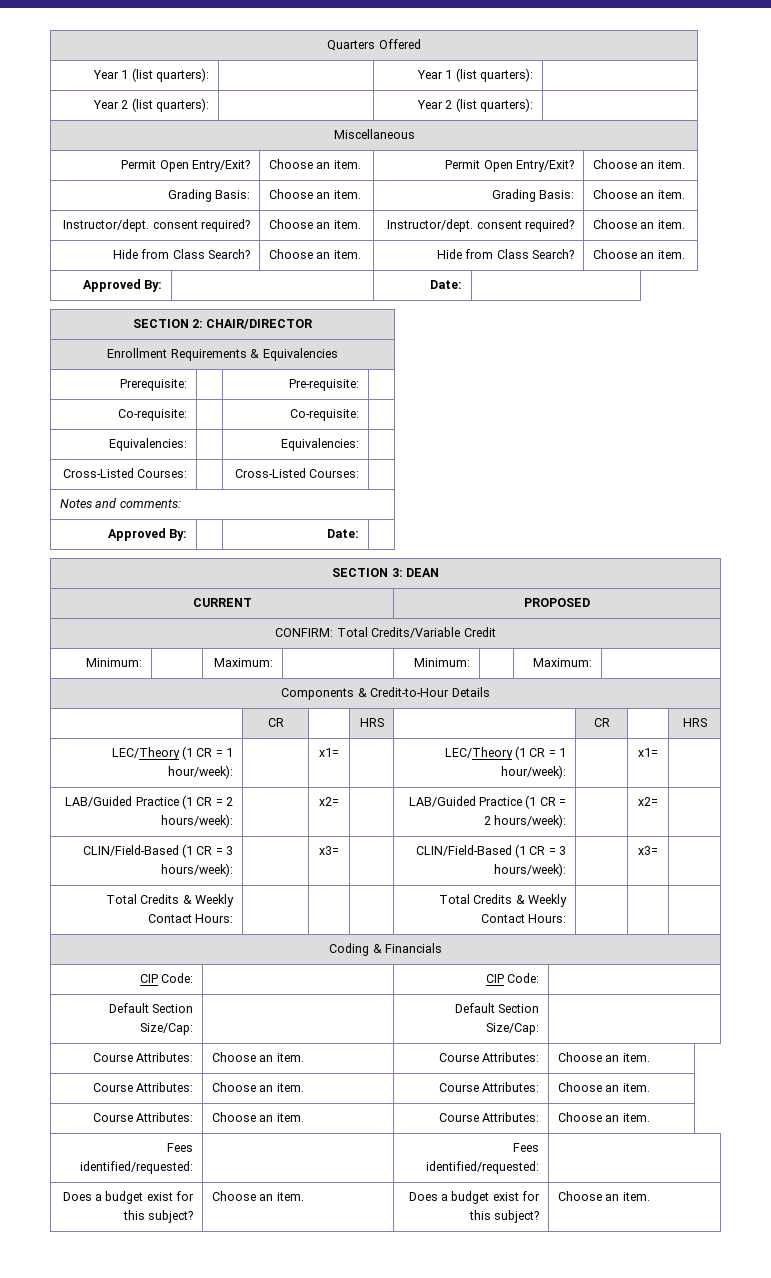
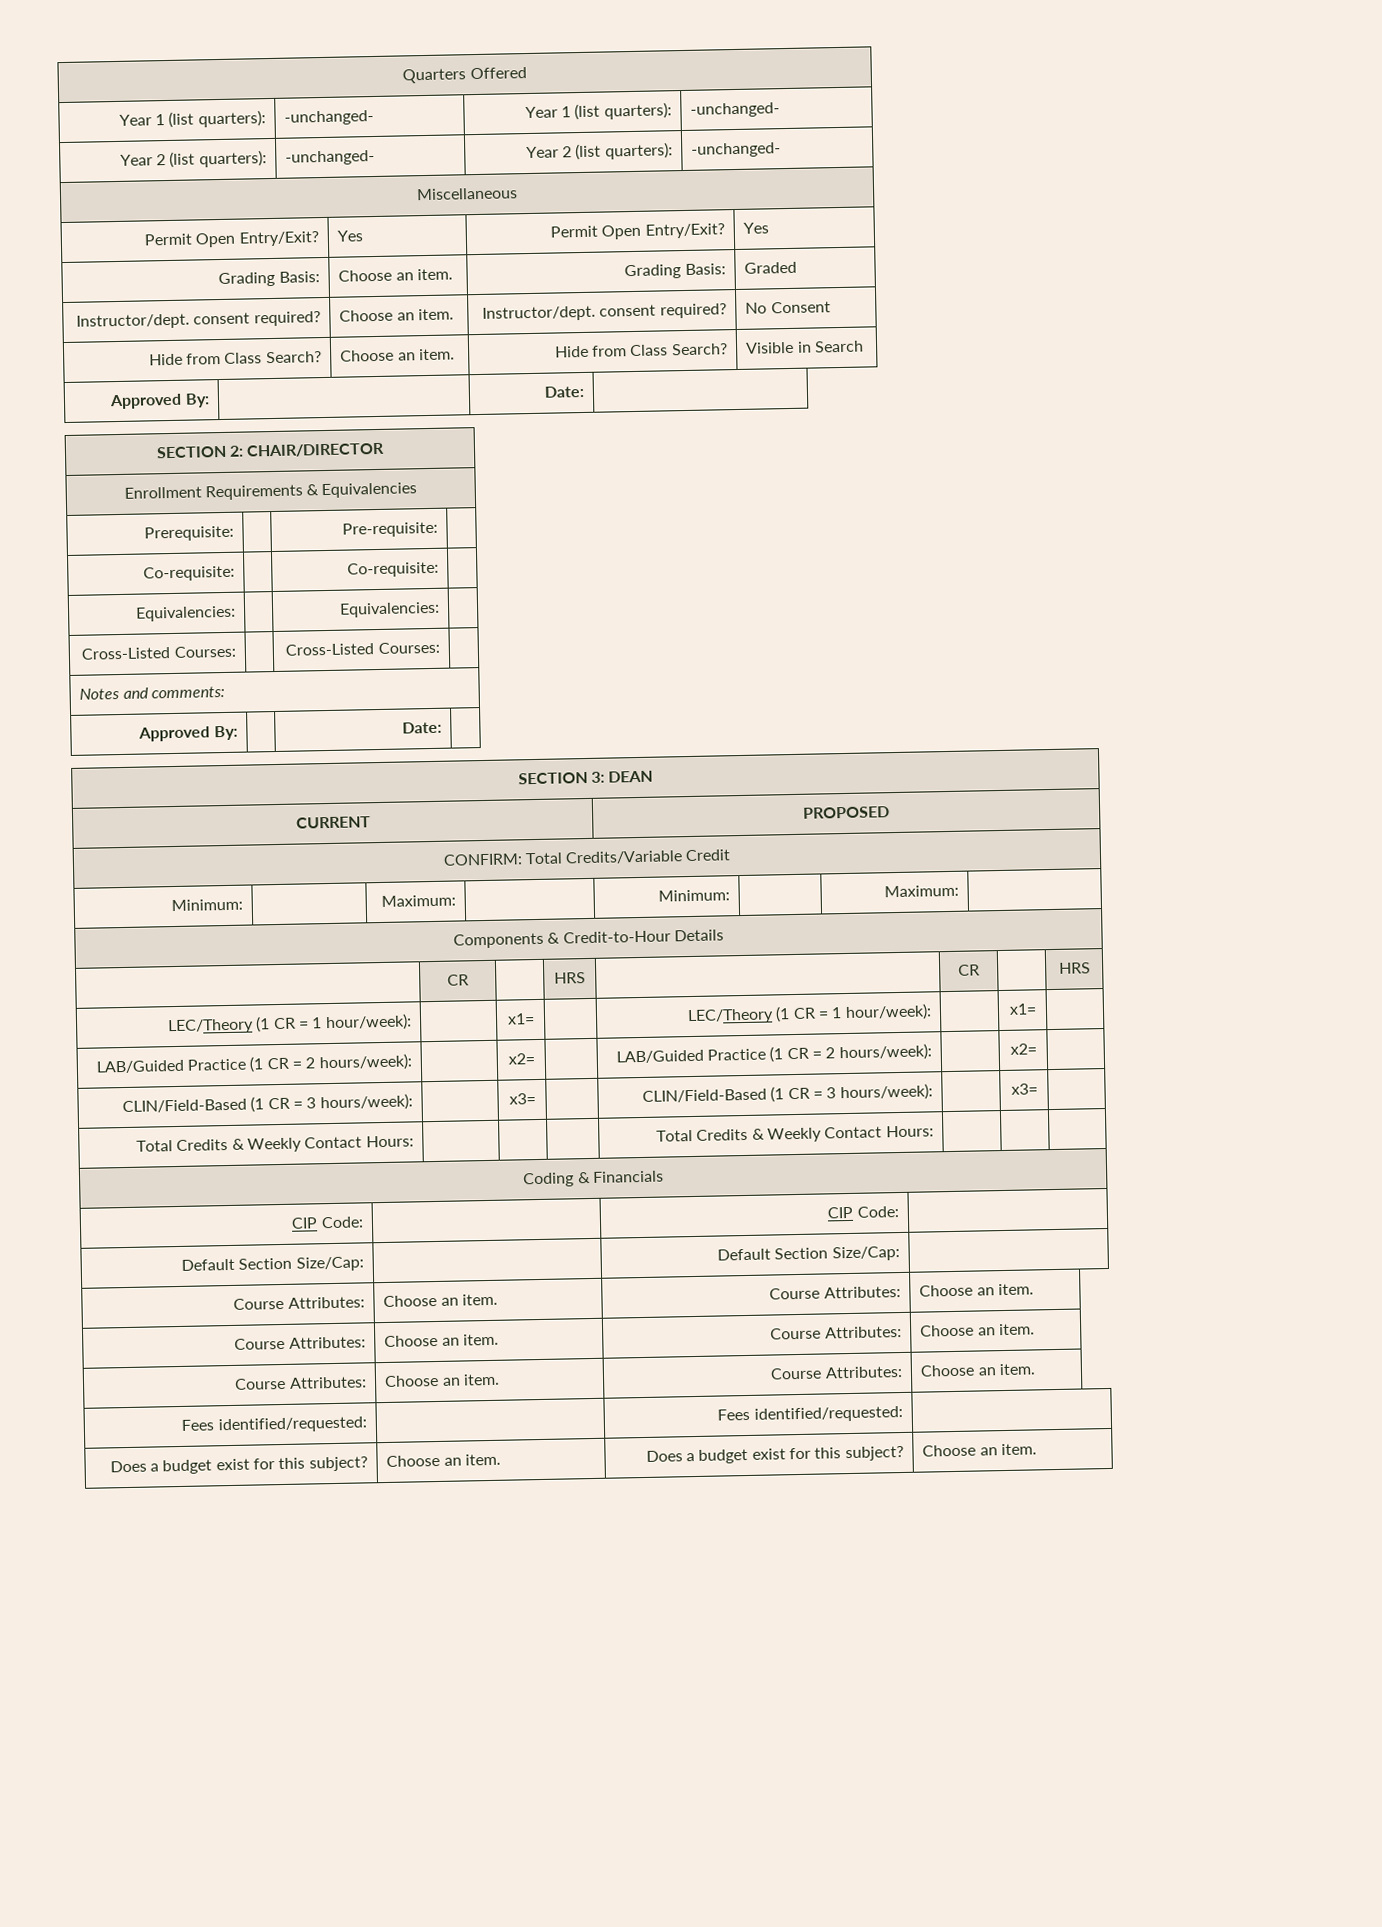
- Year 1 (list quarters): | | Year 1 (list quarters): |
- Year 2 (list quarters): | | Year 2 (list quarters): |
+ Year 1 (list quarters): | -unchanged- | Year 1 (list quarters): | -unchanged-
+ Year 2 (list quarters): | -unchanged- | Year 2 (list quarters): | -unchanged-
- Permit Open Entry/Exit? | Choose an item. | Permit Open Entry/Exit? | Choose an item.
+ Permit Open Entry/Exit? | Yes | Permit Open Entry/Exit? | Yes
- Grading Basis: | Choose an item. | Grading Basis: | Choose an item.
+ Grading Basis: | Choose an item. | Grading Basis: | Graded
- Instructor/dept. consent required? | Choose an item. | Instructor/dept. consent required? | Choose an item.
+ Instructor/dept. consent required? | Choose an item. | Instructor/dept. consent required? | No Consent
- Hide from Class Search? | Choose an item. | Hide from Class Search? | Choose an item.
+ Hide from Class Search? | Choose an item. | Hide from Class Search? | Visible in Search

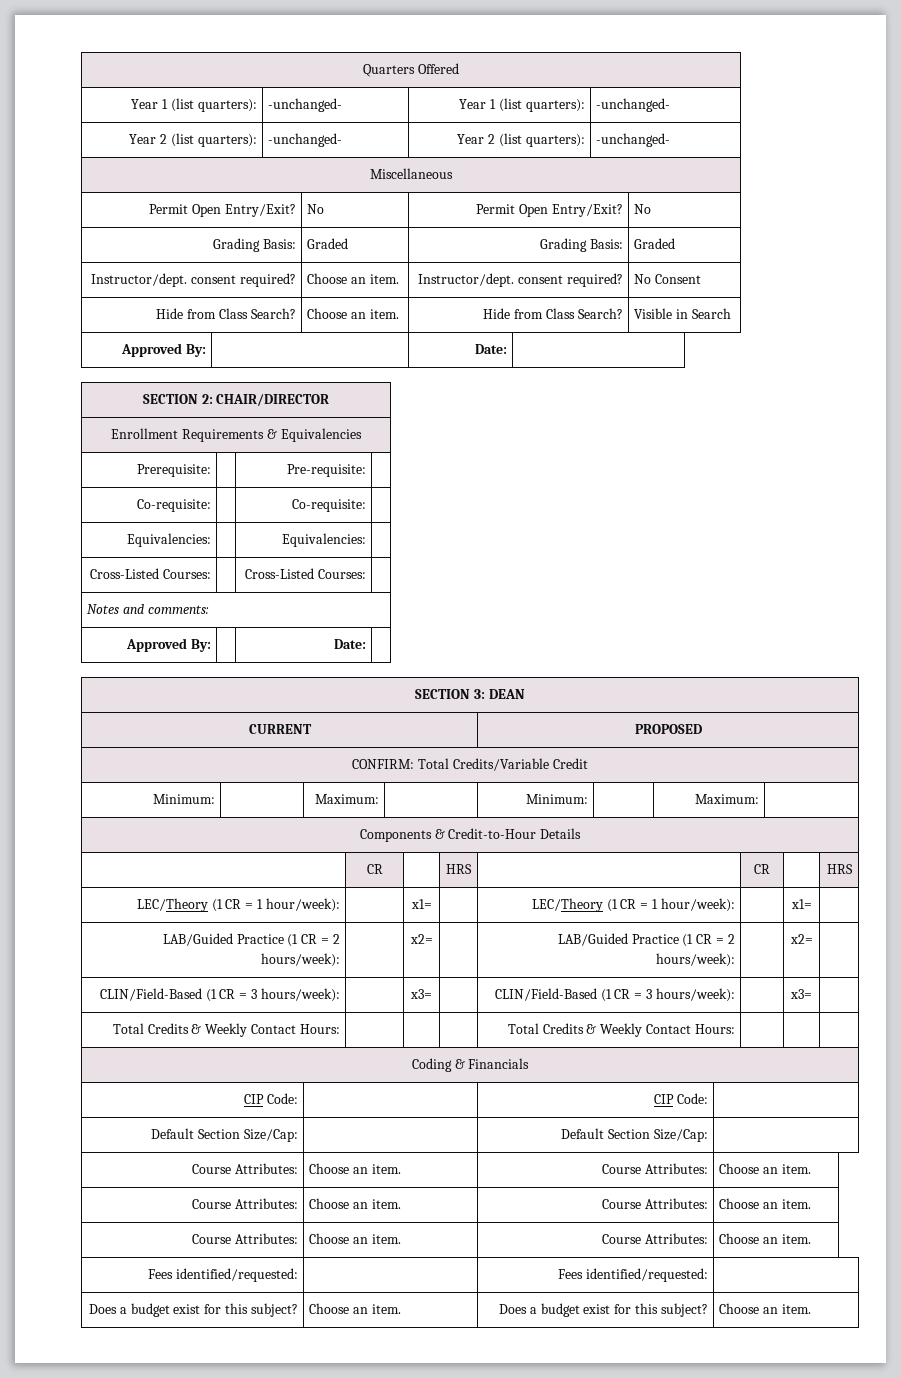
- Permit Open Entry/Exit? | Yes | Permit Open Entry/Exit? | Yes
- Grading Basis: | Choose an item. | Grading Basis: | Graded
+ Permit Open Entry/Exit? | No | Permit Open Entry/Exit? | No
+ Grading Basis: | Graded | Grading Basis: | Graded

